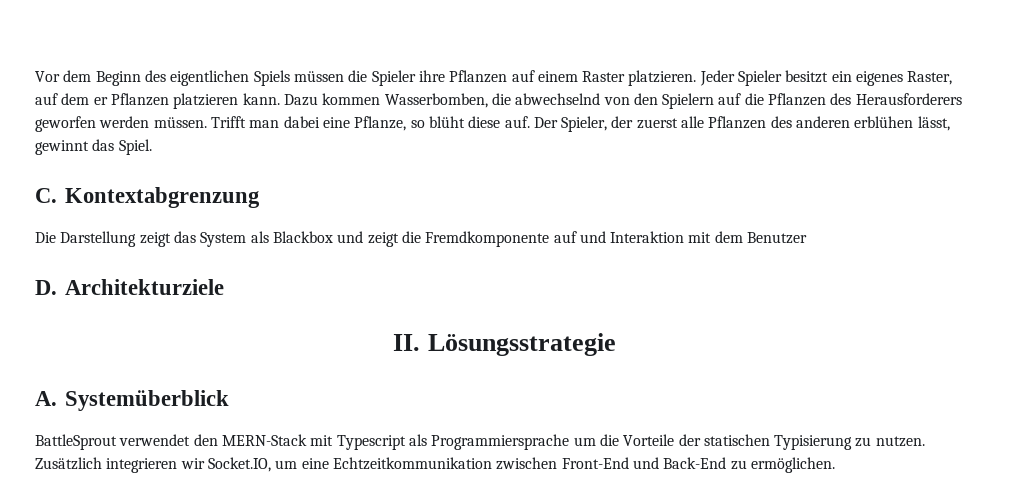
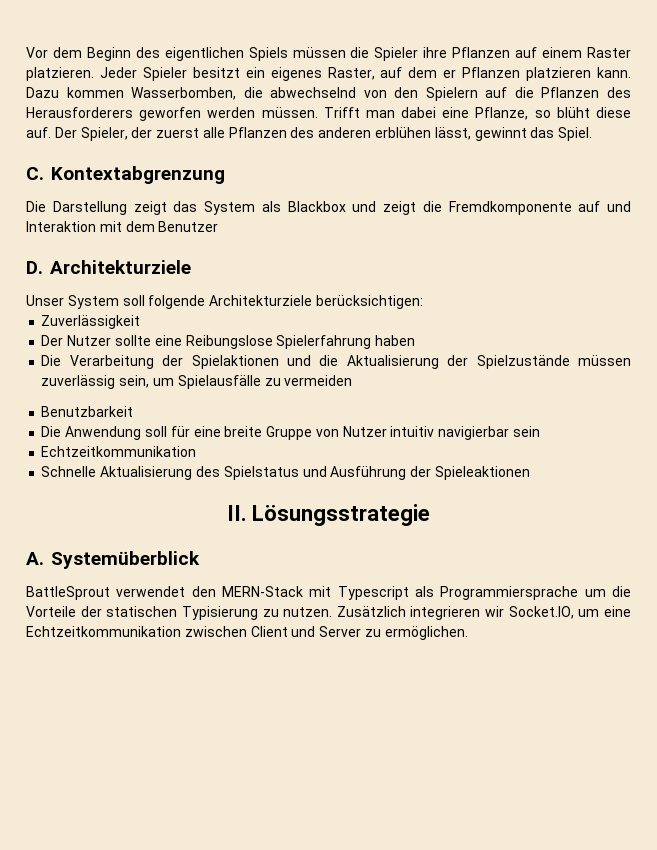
+ Unser System soll folgende Architekturziele berücksichtigen:
+ Zuverlässigkeit
+ Der Nutzer sollte eine Reibungslose Spielerfahrung haben
+ Die Verarbeitung der Spielaktionen und die Aktualisierung der Spielzustände müssen zuverlässig sein, um Spielausfälle zu vermeiden
+ Benutzbarkeit
+ Die Anwendung soll für eine breite Gruppe von Nutzer intuitiv navigierbar sein
+ Echtzeitkommunikation
+ Schnelle Aktualisierung des Spielstatus und Ausführung der Spieleaktionen
- Zusätzlich integrieren wir Socket.IO, um eine Echtzeitkommunikation zwischen Front-End und Back-End zu ermöglichen.
+ Zusätzlich integrieren wir Socket.IO, um eine Echtzeitkommunikation zwischen Client und Server zu ermöglichen.

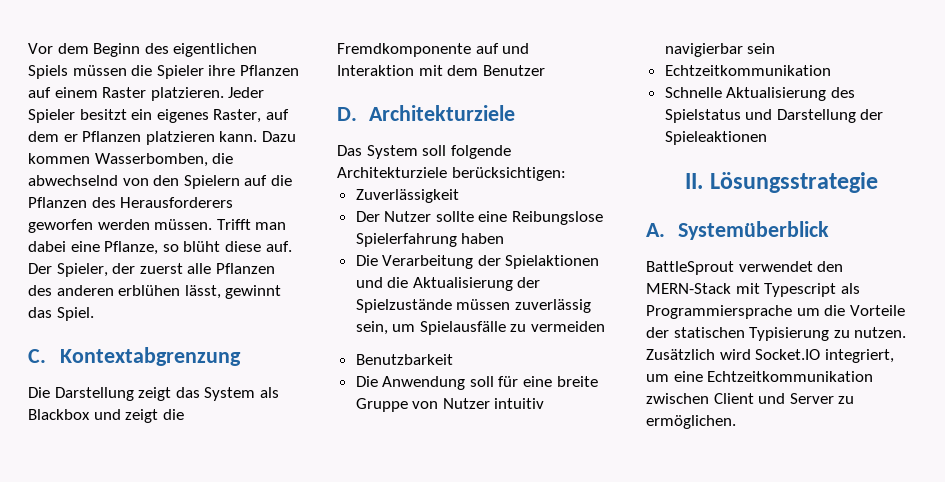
- Unser System soll folgende Architekturziele berücksichtigen:
+ Das System soll folgende Architekturziele berücksichtigen:
- Schnelle Aktualisierung des Spielstatus und Ausführung der Spieleaktionen
+ Schnelle Aktualisierung des Spielstatus und Darstellung der Spieleaktionen
- Zusätzlich integrieren wir Socket.IO, um eine Echtzeitkommunikation zwischen Client und Server zu ermöglichen.
+ Zusätzlich wird Socket.IO integriert, um eine Echtzeitkommunikation zwischen Client und Server zu ermöglichen.

